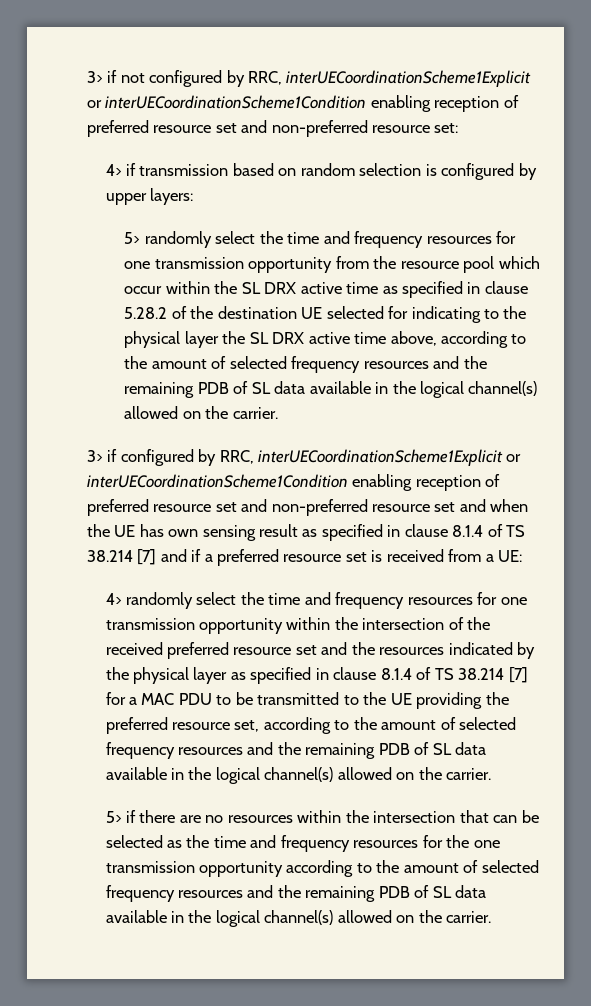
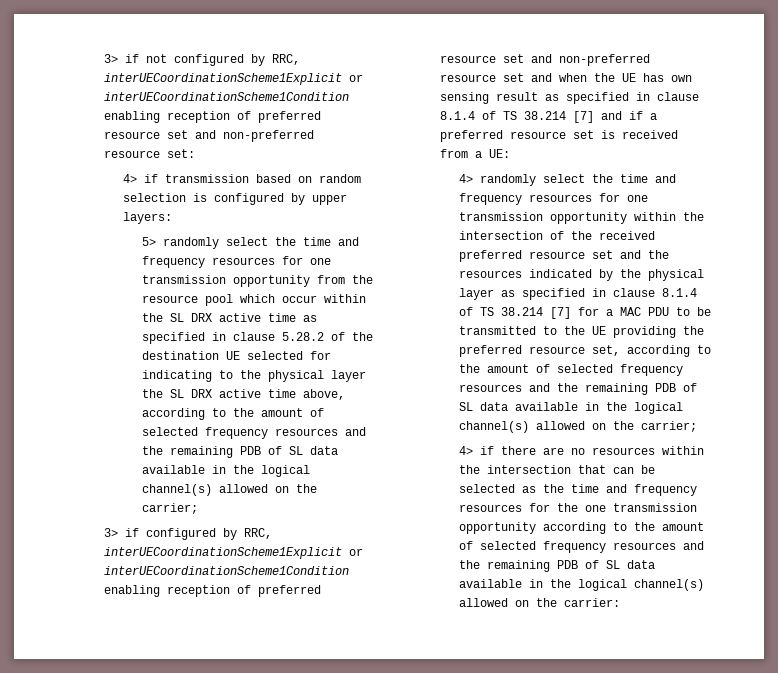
- 5> randomly select the time and frequency resources for one transmission opportunity from the resource pool which occur within the SL DRX active time as specified in clause 5.28.2 of the destination UE selected for indicating to the physical layer the SL DRX active time above, according to the amount of selected frequency resources and the remaining PDB of SL data available in the logical channel(s) allowed on the carrier.
+ 5> randomly select the time and frequency resources for one transmission opportunity from the resource pool which occur within the SL DRX active time as specified in clause 5.28.2 of the destination UE selected for indicating to the physical layer the SL DRX active time above, according to the amount of selected frequency resources and the remaining PDB of SL data available in the logical channel(s) allowed on the carrier;
- 4> randomly select the time and frequency resources for one transmission opportunity within the intersection of the received preferred resource set and the resources indicated by the physical layer as specified in clause 8.1.4 of TS 38.214 [7] for a MAC PDU to be transmitted to the UE providing the preferred resource set, according to the amount of selected frequency resources and the remaining PDB of SL data available in the logical channel(s) allowed on the carrier.
- 5> if there are no resources within the intersection that can be selected as the time and frequency resources for the one transmission opportunity according to the amount of selected frequency resources and the remaining PDB of SL data available in the logical channel(s) allowed on the carrier.
+ 4> randomly select the time and frequency resources for one transmission opportunity within the intersection of the received preferred resource set and the resources indicated by the physical layer as specified in clause 8.1.4 of TS 38.214 [7] for a MAC PDU to be transmitted to the UE providing the preferred resource set, according to the amount of selected frequency resources and the remaining PDB of SL data available in the logical channel(s) allowed on the carrier;
+ 4> if there are no resources within the intersection that can be selected as the time and frequency resources for the one transmission opportunity according to the amount of selected frequency resources and the remaining PDB of SL data available in the logical channel(s) allowed on the carrier:

